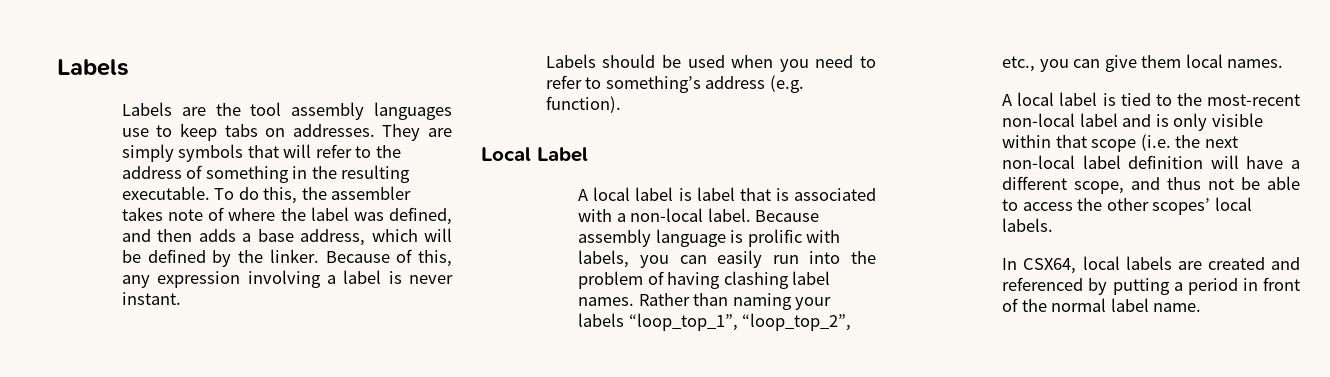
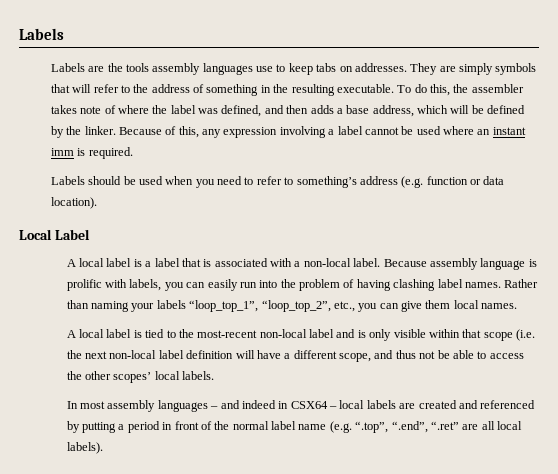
- Labels are the tool assembly languages use to keep tabs on addresses.
+ Labels are the tools assembly languages use to keep tabs on addresses.
- Because of this, any expression involving a label is never instant.
+ Because of this, any expression involving a label cannot be used where an instant imm is required.
- Labels should be used when you need to refer to something’s address (e.g. function).
+ Labels should be used when you need to refer to something’s address (e.g. function or data location).
- A local label is label that is associated with a non-local label.
+ A local label is a label that is associated with a non-local label.
- In CSX64, local labels are created and referenced by putting a period in front of the normal label name.
+ In most assembly languages – and indeed in CSX64 – local labels are created and referenced by putting a period in front of the normal label name (e.g. “.top”, “.end”, “.ret” are all local labels).

